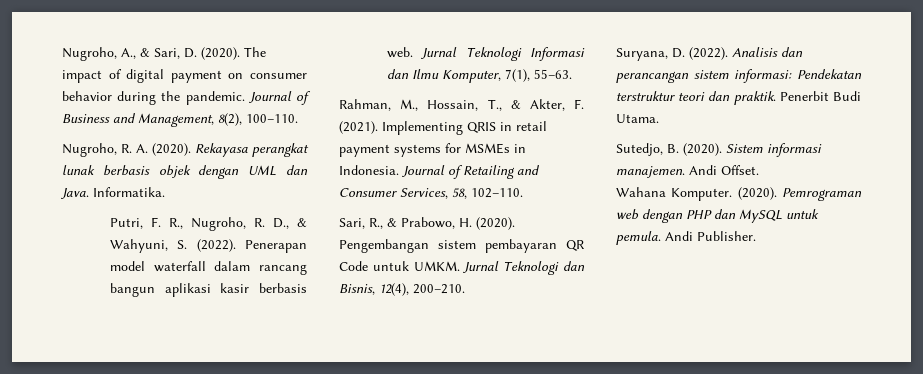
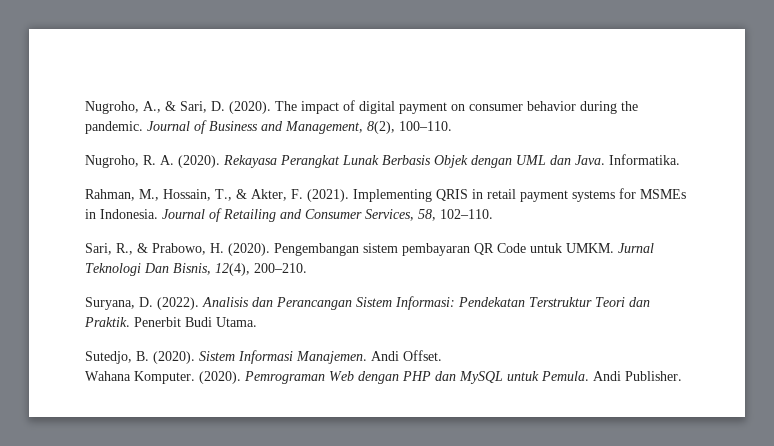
- Rekayasa perangkat lunak berbasis objek dengan UML dan Java.
+ Rekayasa Perangkat Lunak Berbasis Objek dengan UML dan Java.
- Putri, F. R., Nugroho, R. D., & Wahyuni, S. (2022). Penerapan model waterfall dalam rancang bangun aplikasi kasir berbasis web. Jurnal Teknologi Informasi dan Ilmu Komputer, 7(1), 55–63.
- Jurnal Teknologi dan Bisnis, 12(4), 200–210.
+ Jurnal Teknologi Dan Bisnis, 12(4), 200–210.
- Analisis dan perancangan sistem informasi: Pendekatan terstruktur teori dan praktik.
+ Analisis dan Perancangan Sistem Informasi: Pendekatan Terstruktur Teori dan Praktik.
- Sistem informasi manajemen.
+ Sistem Informasi Manajemen.
- Pemrograman web dengan PHP dan MySQL untuk pemula.
+ Pemrograman Web dengan PHP dan MySQL untuk Pemula.

